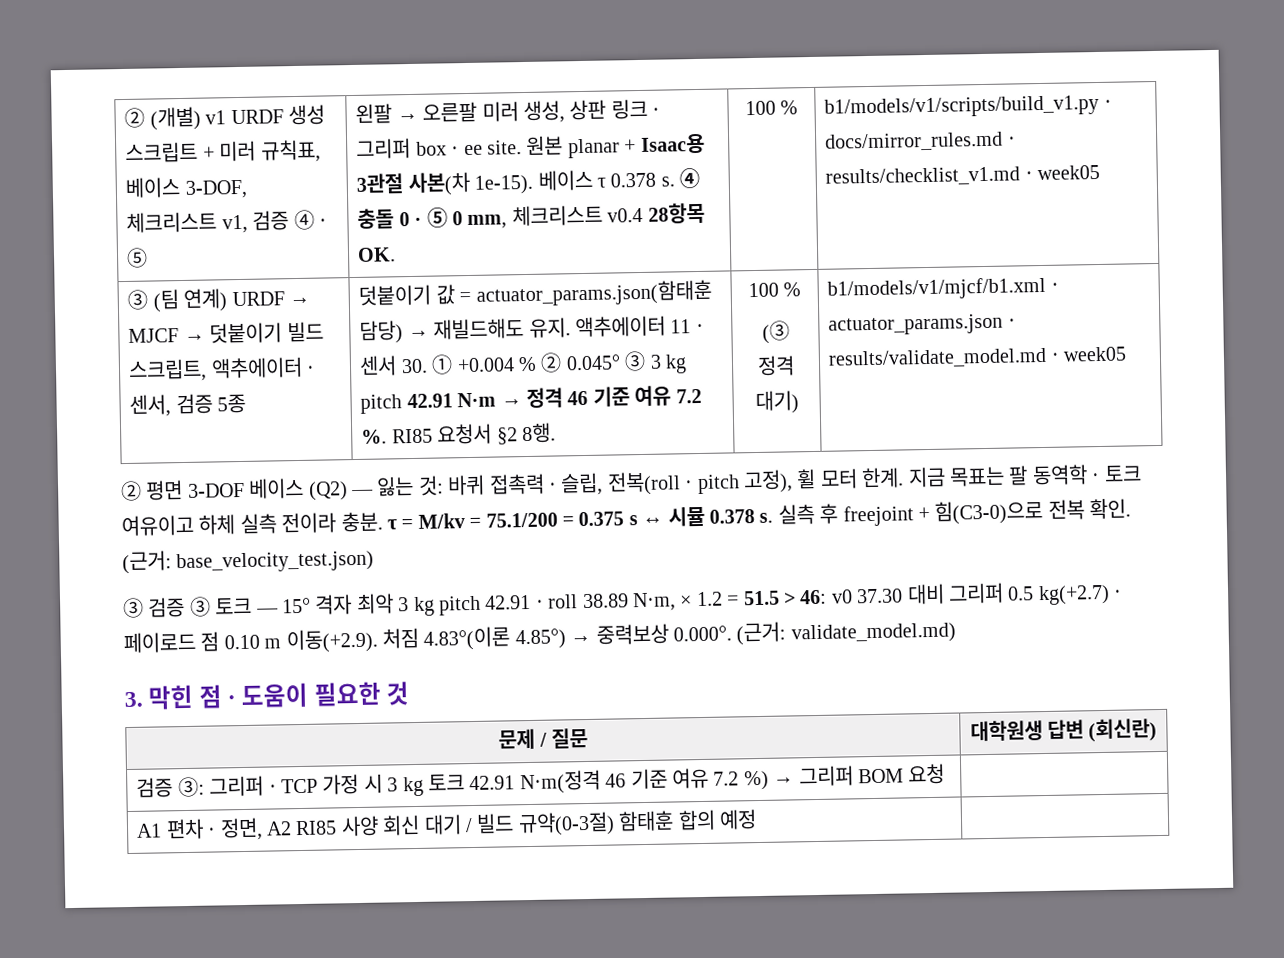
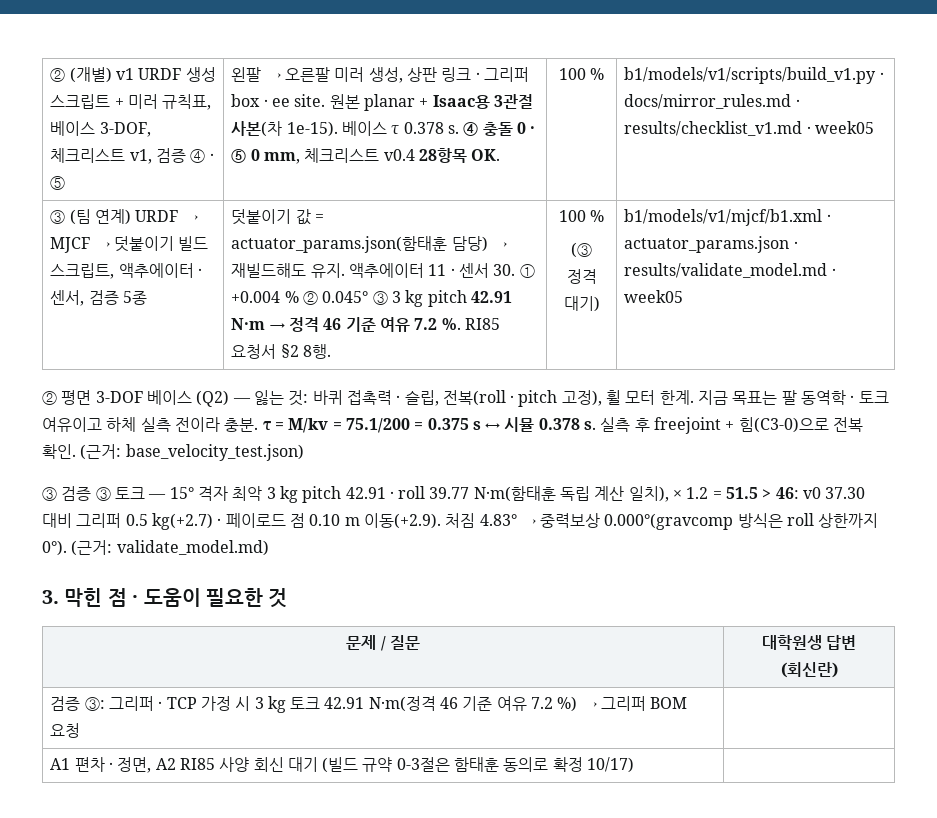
- ③ 검증 ③ 토크 — 15° 격자 최악 3 kg pitch 42.91 · roll 38.89 N·m, × 1.2 = 51.5 > 46: v0 37.30 대비 그리퍼 0.5 kg(+2.7) · 페이로드 점 0.10 m 이동(+2.9). 처짐 4.83°(이론 4.85°) → 중력보상 0.000°. (근거: validate_model.md)
+ ③ 검증 ③ 토크 — 15° 격자 최악 3 kg pitch 42.91 · roll 39.77 N·m(함태훈 독립 계산 일치), × 1.2 = 51.5 > 46: v0 37.30 대비 그리퍼 0.5 kg(+2.7) · 페이로드 점 0.10 m 이동(+2.9). 처짐 4.83° → 중력보상 0.000°(gravcomp 방식은 roll 상한까지 0°). (근거: validate_model.md)
- A1 편차 · 정면, A2 RI85 사양 회신 대기 / 빌드 규약(0-3절) 함태훈 합의 예정 |
+ A1 편차 · 정면, A2 RI85 사양 회신 대기 (빌드 규약 0-3절은 함태훈 동의로 확정 10/17) |

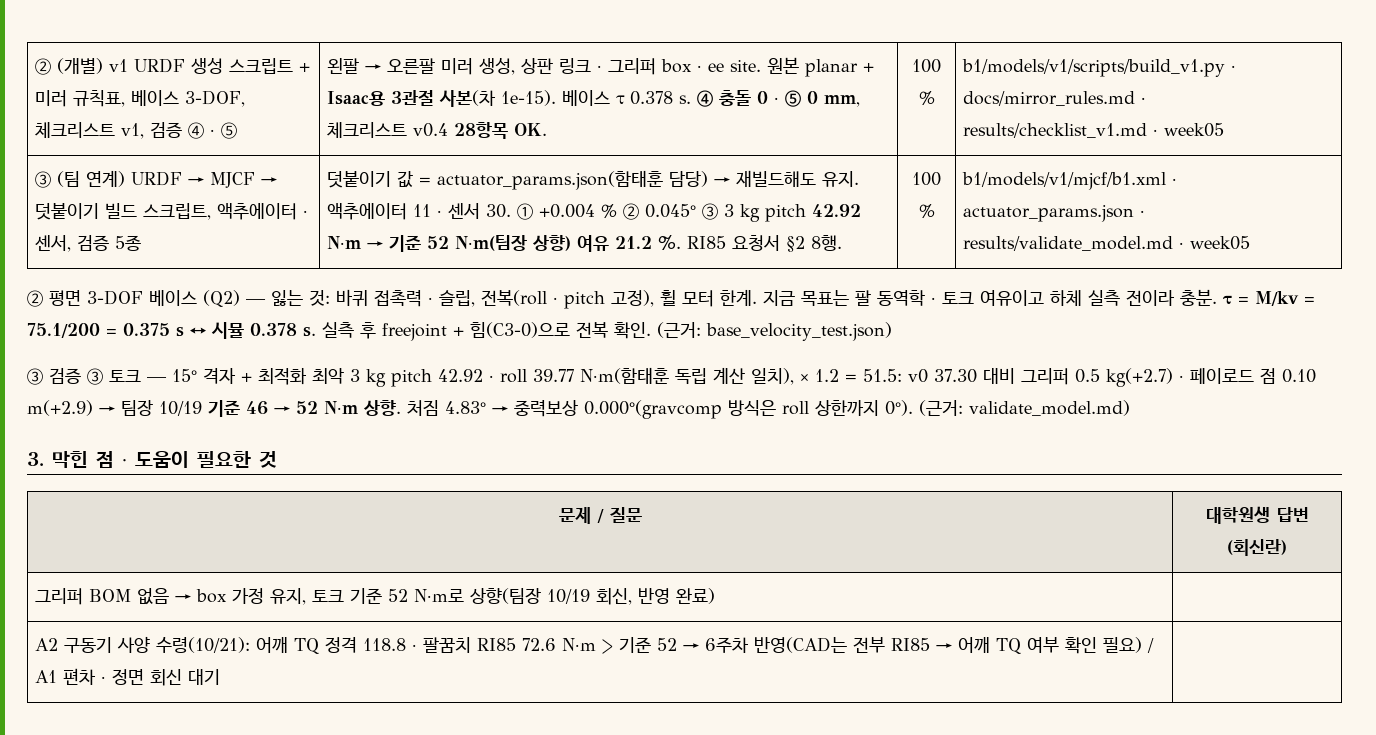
- 액추에이터 11 · 센서 30. ① +0.004 % ② 0.045° ③ 3 kg pitch 42.91 N·m → 정격 46 기준 여유 7.2 %.
+ 액추에이터 11 · 센서 30. ① +0.004 % ② 0.045° ③ 3 kg pitch 42.92 N·m → 기준 52 N·m(팀장 상향) 여유 21.2 %.
- (③ 정격 대기)
- ③ 검증 ③ 토크 — 15° 격자 최악 3 kg pitch 42.91 · roll 39.77 N·m(함태훈 독립 계산 일치), × 1.2 = 51.5 > 46: v0 37.30 대비 그리퍼 0.5 kg(+2.7) · 페이로드 점 0.10 m 이동(+2.9). 처짐 4.83° → 중력보상 0.000°(gravcomp 방식은 roll 상한까지 0°).
+ ③ 검증 ③ 토크 — 15° 격자 + 최적화 최악 3 kg pitch 42.92 · roll 39.77 N·m(함태훈 독립 계산 일치), × 1.2 = 51.5: v0 37.30 대비 그리퍼 0.5 kg(+2.7) · 페이로드 점 0.10 m(+2.9) → 팀장 10/19 기준 46 → 52 N·m 상향. 처짐 4.83° → 중력보상 0.000°(gravcomp 방식은 roll 상한까지 0°).
- 검증 ③: 그리퍼 · TCP 가정 시 3 kg 토크 42.91 N·m(정격 46 기준 여유 7.2 %) → 그리퍼 BOM 요청 |
- A1 편차 · 정면, A2 RI85 사양 회신 대기 (빌드 규약 0-3절은 함태훈 동의로 확정 10/17) |
+ 그리퍼 BOM 없음 → box 가정 유지, 토크 기준 52 N·m로 상향(팀장 10/19 회신, 반영 완료) |
+ A2 구동기 사양 수령(10/21): 어깨 TQ 정격 118.8 · 팔꿈치 RI85 72.6 N·m > 기준 52 → 6주차 반영(CAD는 전부 RI85 → 어깨 TQ 여부 확인 필요) / A1 편차 · 정면 회신 대기 |

